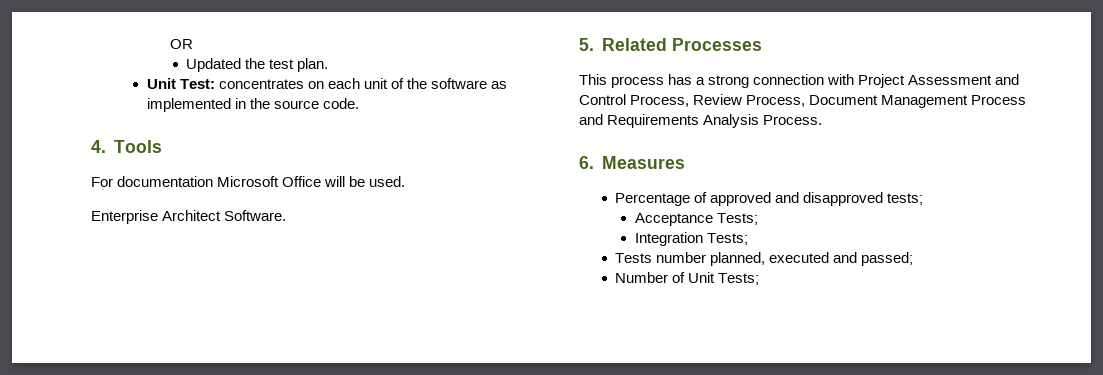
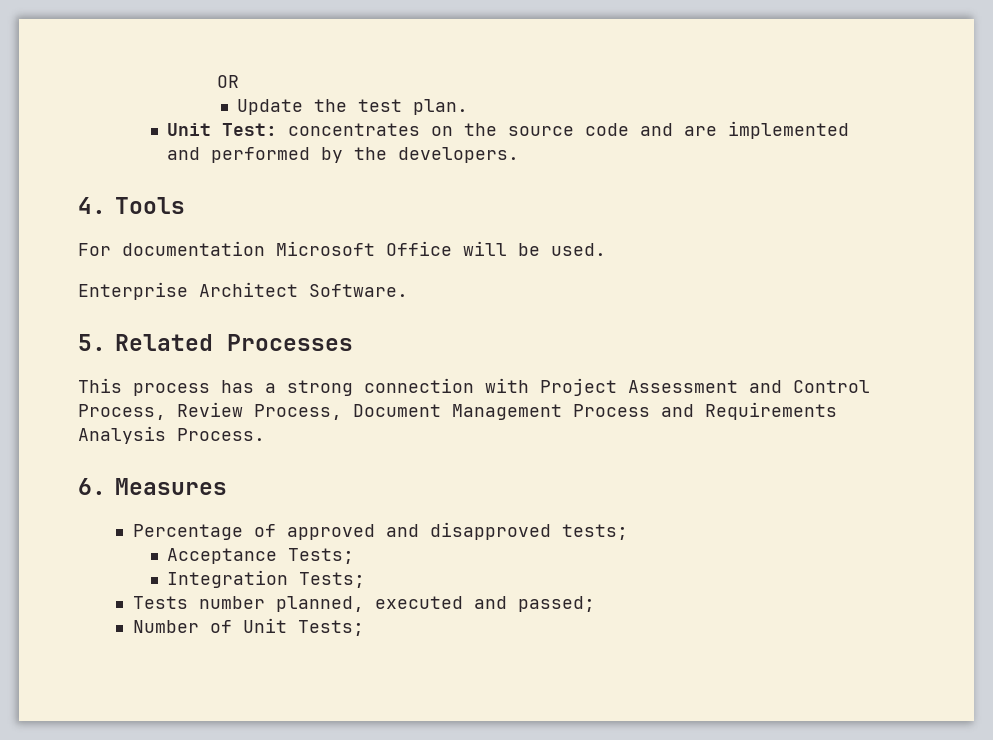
- Updated the test plan.
+ Update the test plan.
- Unit Test: concentrates on each unit of the software as implemented in the source code.
+ Unit Test: concentrates on the source code and are implemented and performed by the developers.

